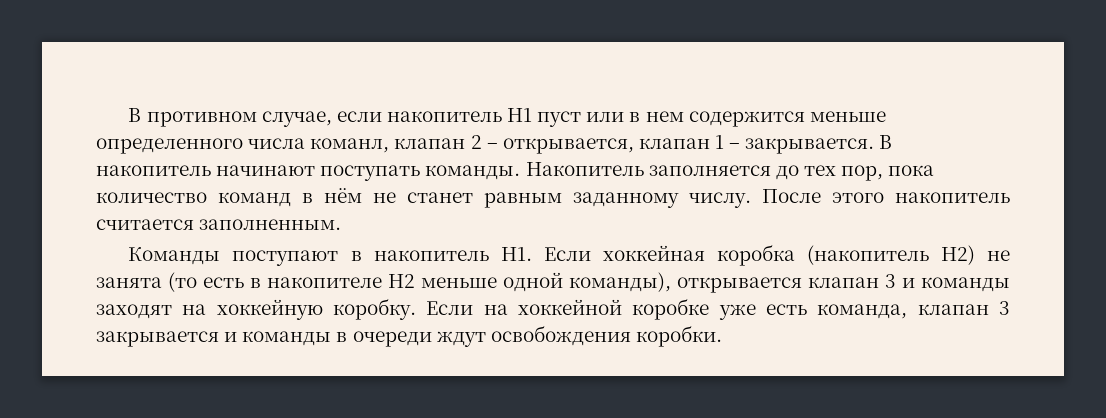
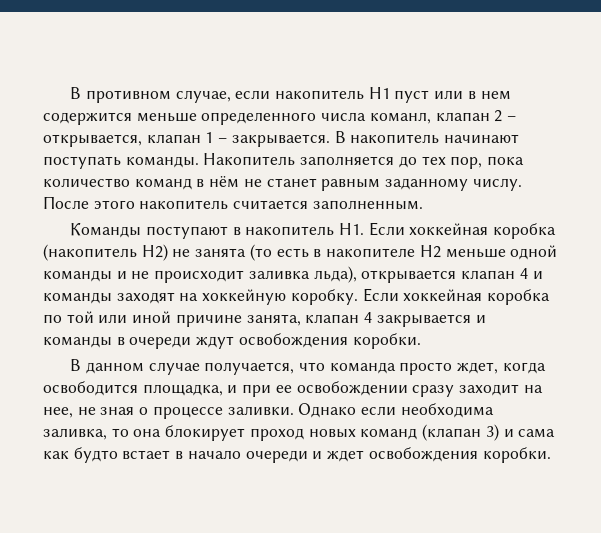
- Команды поступают в накопитель Н1. Если хоккейная коробка (накопитель Н2) не занята (то есть в накопителе Н2 меньше одной команды), открывается клапан 3 и команды заходят на хоккейную коробку.
+ Команды поступают в накопитель Н1. Если хоккейная коробка (накопитель Н2) не занята (то есть в накопителе Н2 меньше одной команды и не происходит заливка льда), открывается клапан 4 и команды заходят на хоккейную коробку.
- Если на хоккейной коробке уже есть команда, клапан 3 закрывается и команды в очереди ждут освобождения коробки.
+ Если хоккейная коробка по той или иной причине занята, клапан 4 закрывается и команды в очереди ждут освобождения коробки.
+ В данном случае получается, что команда просто ждет, когда освободится площадка, и при ее освобождении сразу заходит на нее, не зная о процессе заливки. Однако если необходима заливка, то она блокирует проход новых команд (клапан 3) и сама как будто встает в начало очереди и ждет освобождения коробки.

